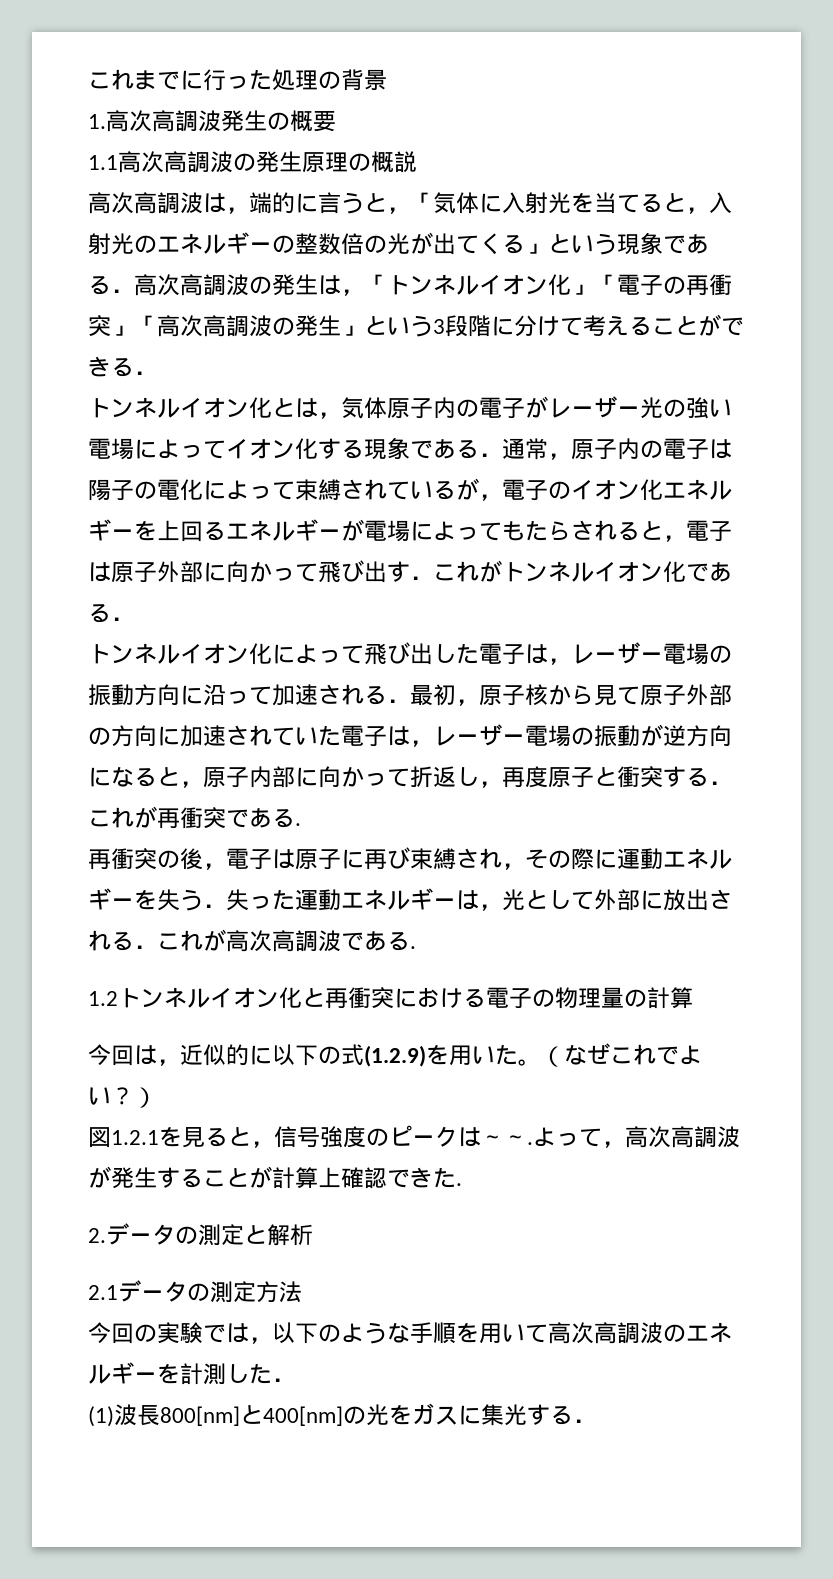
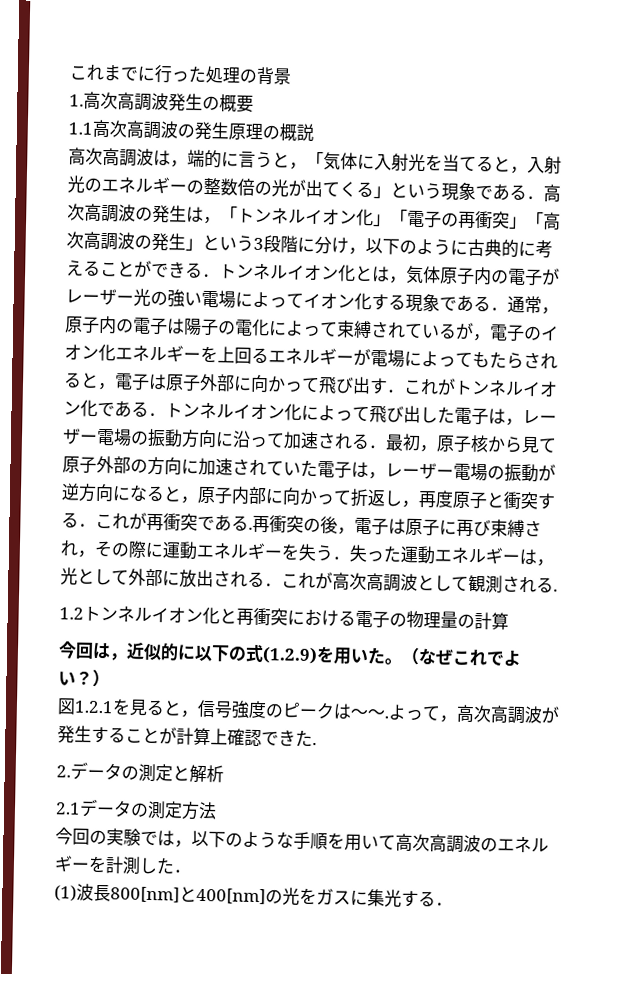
- 高次高調波は，端的に言うと，「気体に入射光を当てると，入射光のエネルギーの整数倍の光が出てくる」という現象である．高次高調波の発生は，「トンネルイオン化」「電子の再衝突」「高次高調波の発生」という3段階に分けて考えることができる．
- トンネルイオン化とは，気体原子内の電子がレーザー光の強い電場によってイオン化する現象である．通常，原子内の電子は陽子の電化によって束縛されているが，電子のイオン化エネルギーを上回るエネルギーが電場によってもたらされると，電子は原子外部に向かって飛び出す．これがトンネルイオン化である．
- トンネルイオン化によって飛び出した電子は，レーザー電場の振動方向に沿って加速される．最初，原子核から見て原子外部の方向に加速されていた電子は，レーザー電場の振動が逆方向になると，原子内部に向かって折返し，再度原子と衝突する．これが再衝突である.
- 再衝突の後，電子は原子に再び束縛され，その際に運動エネルギーを失う．失った運動エネルギーは，光として外部に放出される．これが高次高調波である.
+ 高次高調波は，端的に言うと，「気体に入射光を当てると，入射光のエネルギーの整数倍の光が出てくる」という現象である．高次高調波の発生は，「トンネルイオン化」「電子の再衝突」「高次高調波の発生」という3段階に分け，以下のように古典的に考えることができる．トンネルイオン化とは，気体原子内の電子がレーザー光の強い電場によってイオン化する現象である．通常，原子内の電子は陽子の電化によって束縛されているが，電子のイオン化エネルギーを上回るエネルギーが電場によってもたらされると，電子は原子外部に向かって飛び出す．これがトンネルイオン化である．トンネルイオン化によって飛び出した電子は，レーザー電場の振動方向に沿って加速される．最初，原子核から見て原子外部の方向に加速されていた電子は，レーザー電場の振動が逆方向になると，原子内部に向かって折返し，再度原子と衝突する．これが再衝突である.再衝突の後，電子は原子に再び束縛され，その際に運動エネルギーを失う．失った運動エネルギーは，光として外部に放出される．これが高次高調波として観測される.

